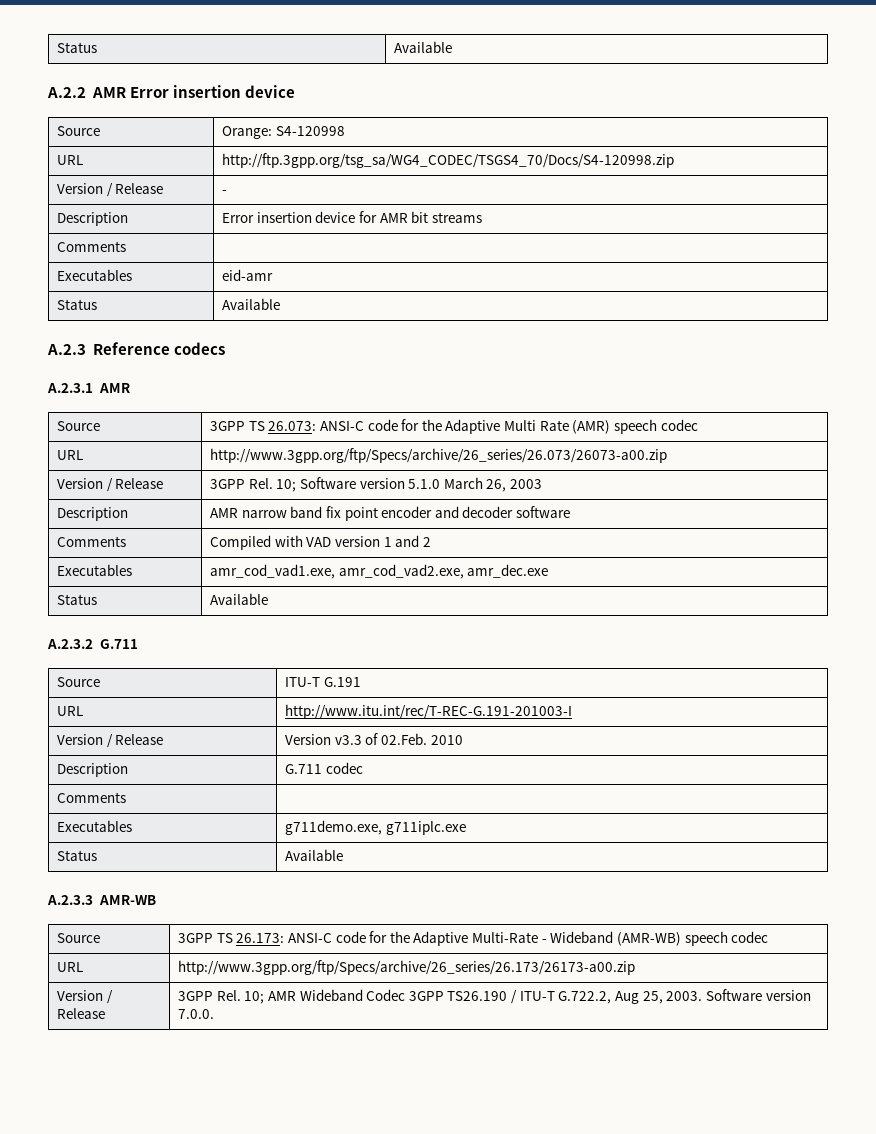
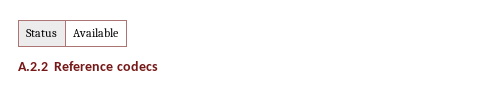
- A.2.2 AMR Error insertion device
- Source | Orange: S4-120998
- URL | http://ftp.3gpp.org/tsg_sa/WG4_CODEC/TSGS4_70/Docs/S4-120998.zip
- Version / Release | -
- Description | Error insertion device for AMR bit streams
- Comments |
- Executables | eid-amr
- Status | Available
- A.2.3 Reference codecs
- A.2.3.1 AMR
- Source | 3GPP TS 26.073: ANSI-C code for the Adaptive Multi Rate (AMR) speech codec
- URL | http://www.3gpp.org/ftp/Specs/archive/26_series/26.073/26073-a00.zip
- Version / Release | 3GPP Rel. 10; Software version 5.1.0 March 26, 2003
- Description | AMR narrow band fix point encoder and decoder software
- Comments | Compiled with VAD version 1 and 2
- Executables | amr_cod_vad1.exe, amr_cod_vad2.exe, amr_dec.exe
- Status | Available
- A.2.3.2 G.711
- Source | ITU-T G.191
- URL | http://www.itu.int/rec/T-REC-G.191-201003-I
- Version / Release | Version v3.3 of 02.Feb. 2010
- Description | G.711 codec
- Comments |
- Executables | g711demo.exe, g711iplc.exe
- Status | Available
- A.2.3.3 AMR-WB
- Source | 3GPP TS 26.173: ANSI-C code for the Adaptive Multi-Rate - Wideband (AMR-WB) speech codec
- URL | http://www.3gpp.org/ftp/Specs/archive/26_series/26.173/26173-a00.zip
- Version / Release | 3GPP Rel. 10; AMR Wideband Codec 3GPP TS26.190 / ITU-T G.722.2, Aug 25, 2003. Software version 7.0.0.
+ A.2.2 Reference codecs

